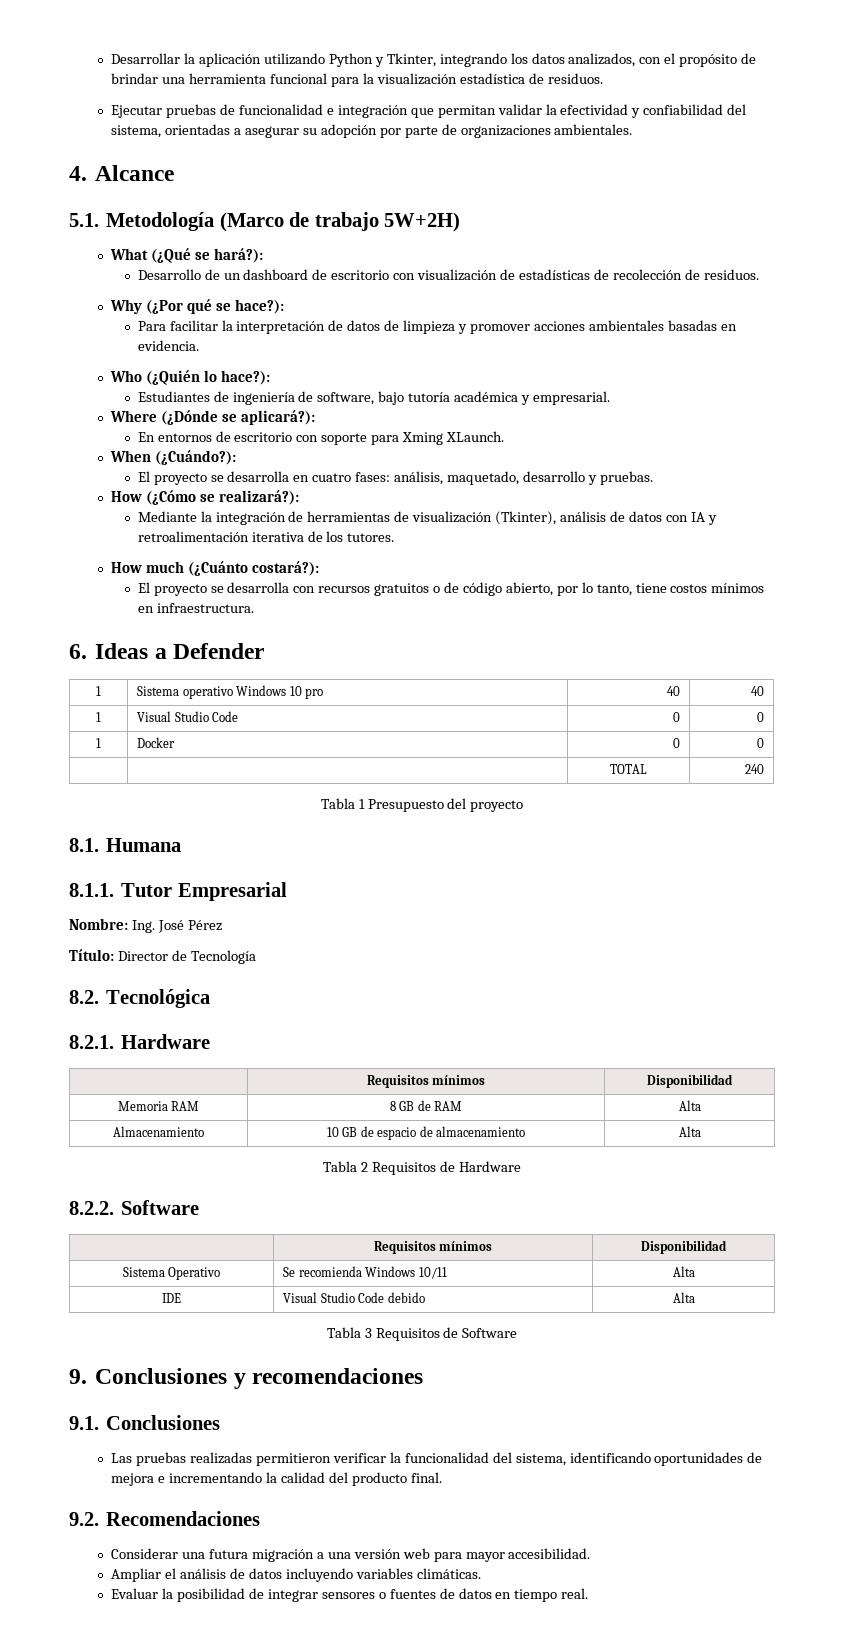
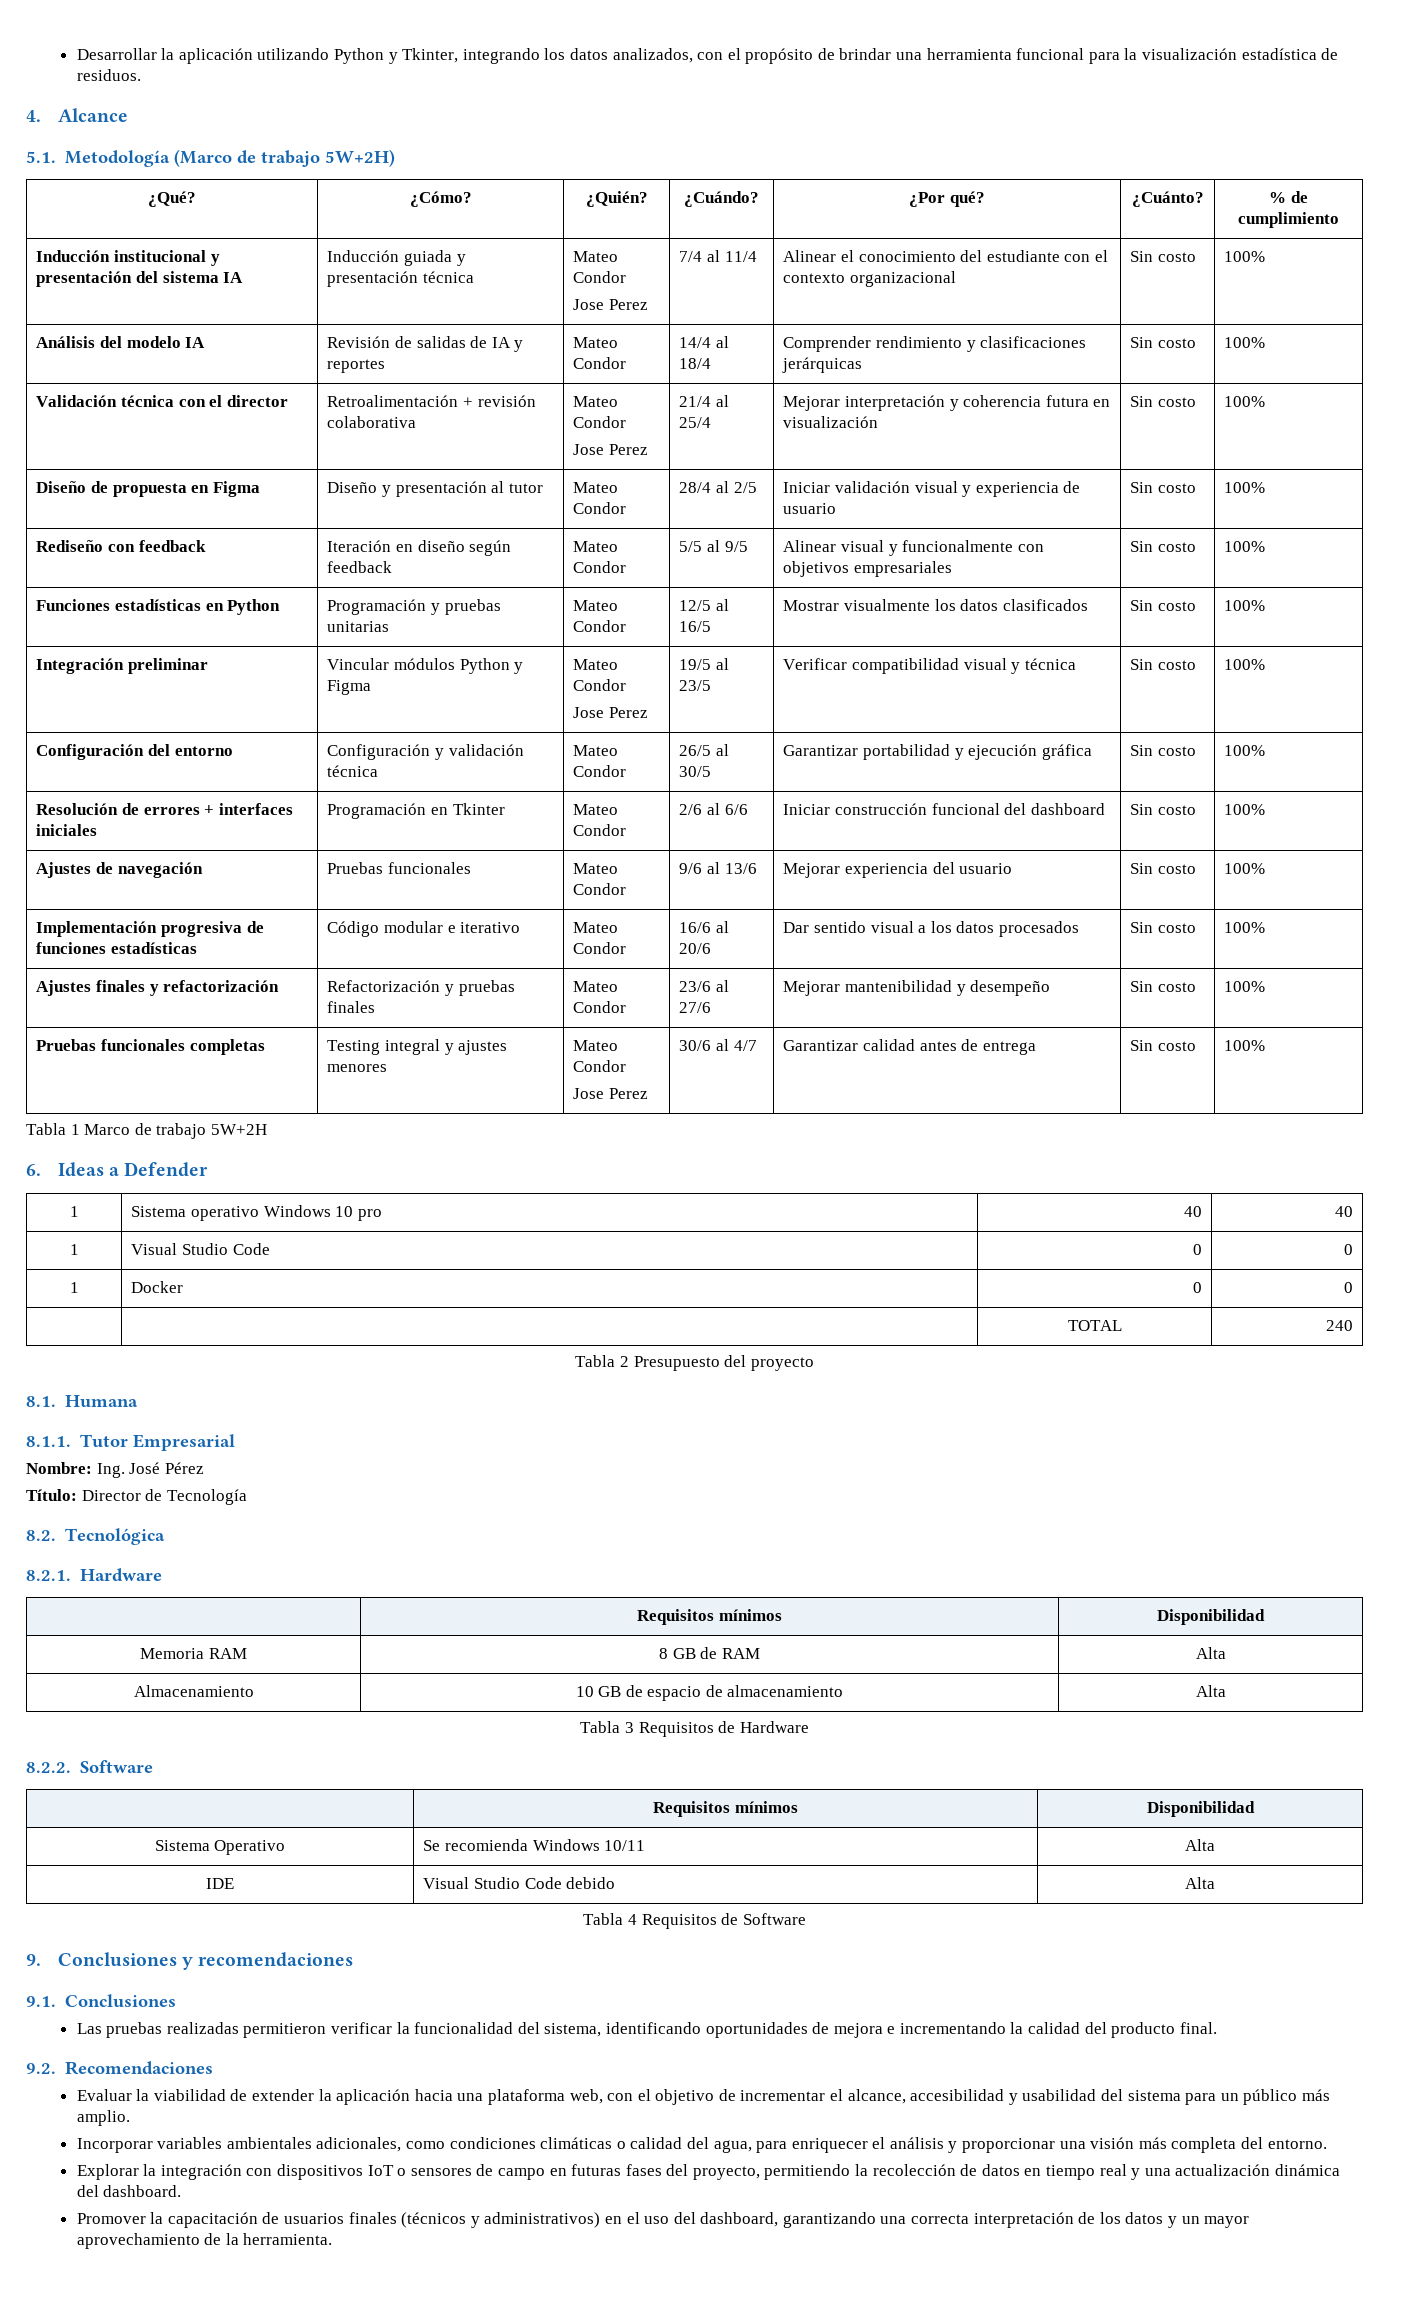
- Ejecutar pruebas de funcionalidad e integración que permitan validar la efectividad y confiabilidad del sistema, orientadas a asegurar su adopción por parte de organizaciones ambientales.
- What (¿Qué se hará?):
- Desarrollo de un dashboard de escritorio con visualización de estadísticas de recolección de residuos.
- Why (¿Por qué se hace?):
- Para facilitar la interpretación de datos de limpieza y promover acciones ambientales basadas en evidencia.
- Who (¿Quién lo hace?):
- Estudiantes de ingeniería de software, bajo tutoría académica y empresarial.
- Where (¿Dónde se aplicará?):
- En entornos de escritorio con soporte para Xming XLaunch.
- When (¿Cuándo?):
- El proyecto se desarrolla en cuatro fases: análisis, maquetado, desarrollo y pruebas.
- How (¿Cómo se realizará?):
- Mediante la integración de herramientas de visualización (Tkinter), análisis de datos con IA y retroalimentación iterativa de los tutores.
- How much (¿Cuánto costará?):
- El proyecto se desarrolla con recursos gratuitos o de código abierto, por lo tanto, tiene costos mínimos en infraestructura.
+ ¿Qué? | ¿Cómo? | ¿Quién? | ¿Cuándo? | ¿Por qué? | ¿Cuánto? | % de cumplimiento
+ Inducción institucional y presentación del sistema IA | Inducción guiada y presentación técnica | Mateo Condor
+ Jose Perez | 7/4 al 11/4 | Alinear el conocimiento del estudiante con el contexto organizacional | Sin costo | 100%
+ Análisis del modelo IA | Revisión de salidas de IA y reportes | Mateo Condor | 14/4 al 18/4 | Comprender rendimiento y clasificaciones jerárquicas | Sin costo | 100%
+ Validación técnica con el director | Retroalimentación + revisión colaborativa | Mateo Condor
+ Jose Perez | 21/4 al 25/4 | Mejorar interpretación y coherencia futura en visualización | Sin costo | 100%
+ Diseño de propuesta en Figma | Diseño y presentación al tutor | Mateo Condor | 28/4 al 2/5 | Iniciar validación visual y experiencia de usuario | Sin costo | 100%
+ Rediseño con feedback | Iteración en diseño según feedback | Mateo Condor | 5/5 al 9/5 | Alinear visual y funcionalmente con objetivos empresariales | Sin costo | 100%
+ Funciones estadísticas en Python | Programación y pruebas unitarias | Mateo Condor | 12/5 al 16/5 | Mostrar visualmente los datos clasificados | Sin costo | 100%
+ Integración preliminar | Vincular módulos Python y Figma | Mateo Condor
+ Jose Perez | 19/5 al 23/5 | Verificar compatibilidad visual y técnica | Sin costo | 100%
+ Configuración del entorno | Configuración y validación técnica | Mateo Condor | 26/5 al 30/5 | Garantizar portabilidad y ejecución gráfica | Sin costo | 100%
+ Resolución de errores + interfaces iniciales | Programación en Tkinter | Mateo Condor | 2/6 al 6/6 | Iniciar construcción funcional del dashboard | Sin costo | 100%
+ Ajustes de navegación | Pruebas funcionales | Mateo Condor | 9/6 al 13/6 | Mejorar experiencia del usuario | Sin costo | 100%
+ Implementación progresiva de funciones estadísticas | Código modular e iterativo | Mateo Condor | 16/6 al 20/6 | Dar sentido visual a los datos procesados | Sin costo | 100%
+ Ajustes finales y refactorización | Refactorización y pruebas finales | Mateo Condor | 23/6 al 27/6 | Mejorar mantenibilidad y desempeño | Sin costo | 100%
+ Pruebas funcionales completas | Testing integral y ajustes menores | Mateo Condor
+ Jose Perez | 30/6 al 4/7 | Garantizar calidad antes de entrega | Sin costo | 100%
+ Tabla 1 Marco de trabajo 5W+2H
- Tabla 1 Presupuesto del proyecto
+ Tabla 2 Presupuesto del proyecto
- Tabla 2 Requisitos de Hardware
+ Tabla 3 Requisitos de Hardware
- Tabla 3 Requisitos de Software
+ Tabla 4 Requisitos de Software
- Considerar una futura migración a una versión web para mayor accesibilidad.
- Ampliar el análisis de datos incluyendo variables climáticas.
- Evaluar la posibilidad de integrar sensores o fuentes de datos en tiempo real.
+ Evaluar la viabilidad de extender la aplicación hacia una plataforma web, con el objetivo de incrementar el alcance, accesibilidad y usabilidad del sistema para un público más amplio.
+ Incorporar variables ambientales adicionales, como condiciones climáticas o calidad del agua, para enriquecer el análisis y proporcionar una visión más completa del entorno.
+ Explorar la integración con dispositivos IoT o sensores de campo en futuras fases del proyecto, permitiendo la recolección de datos en tiempo real y una actualización dinámica del dashboard.
+ Promover la capacitación de usuarios finales (técnicos y administrativos) en el uso del dashboard, garantizando una correcta interpretación de los datos y un mayor aprovechamiento de la herramienta.

